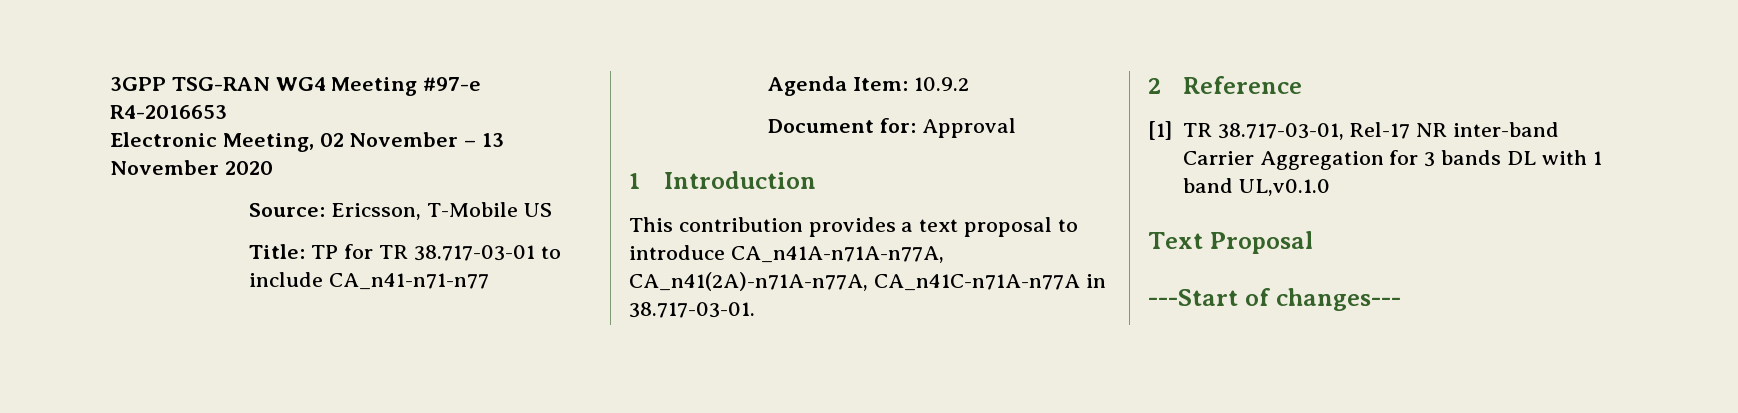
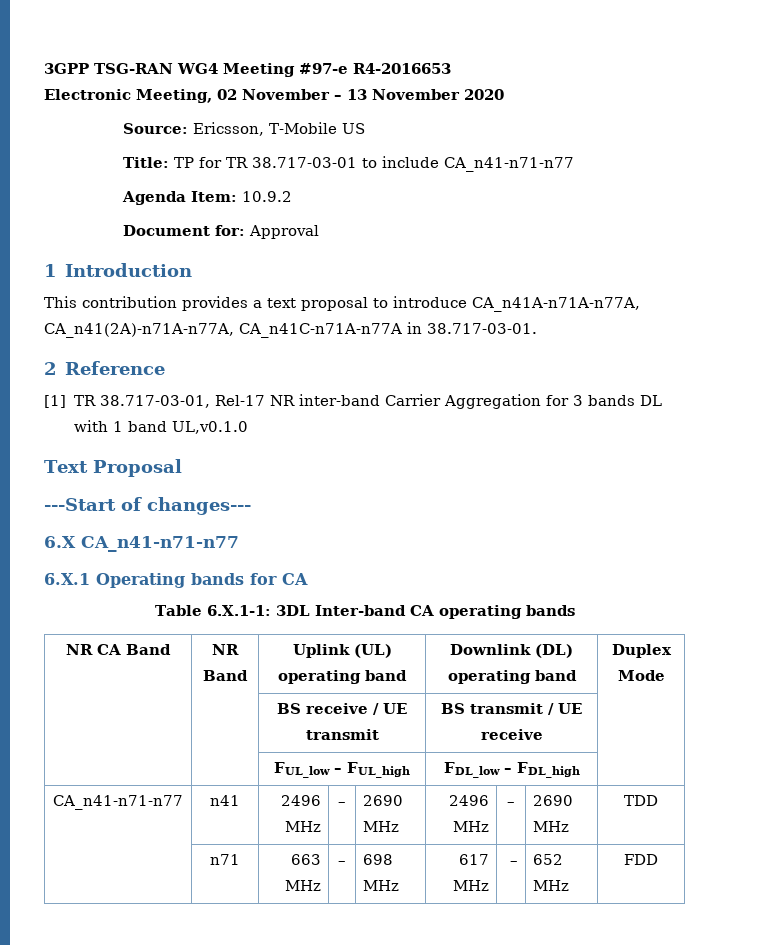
+ 6.X CA_n41-n71-n77
+ 6.X.1 Operating bands for CA
+ Table 6.X.1-1: 3DL Inter-band CA operating bands
+ NR CA Band | NR Band | Uplink (UL) operating band | Downlink (DL) operating band | Duplex Mode
+ | | BS receive / UE transmit | BS transmit / UE receive |
+ | | FUL_low – FUL_high | FDL_low – FDL_high |
+ CA_n41-n71-n77 | n41 | 2496 MHz | – | 2690 MHz | 2496 MHz | – | 2690 MHz | TDD
+ | n71 | 663 MHz | – | 698 MHz | 617 MHz | – | 652 MHz | FDD

